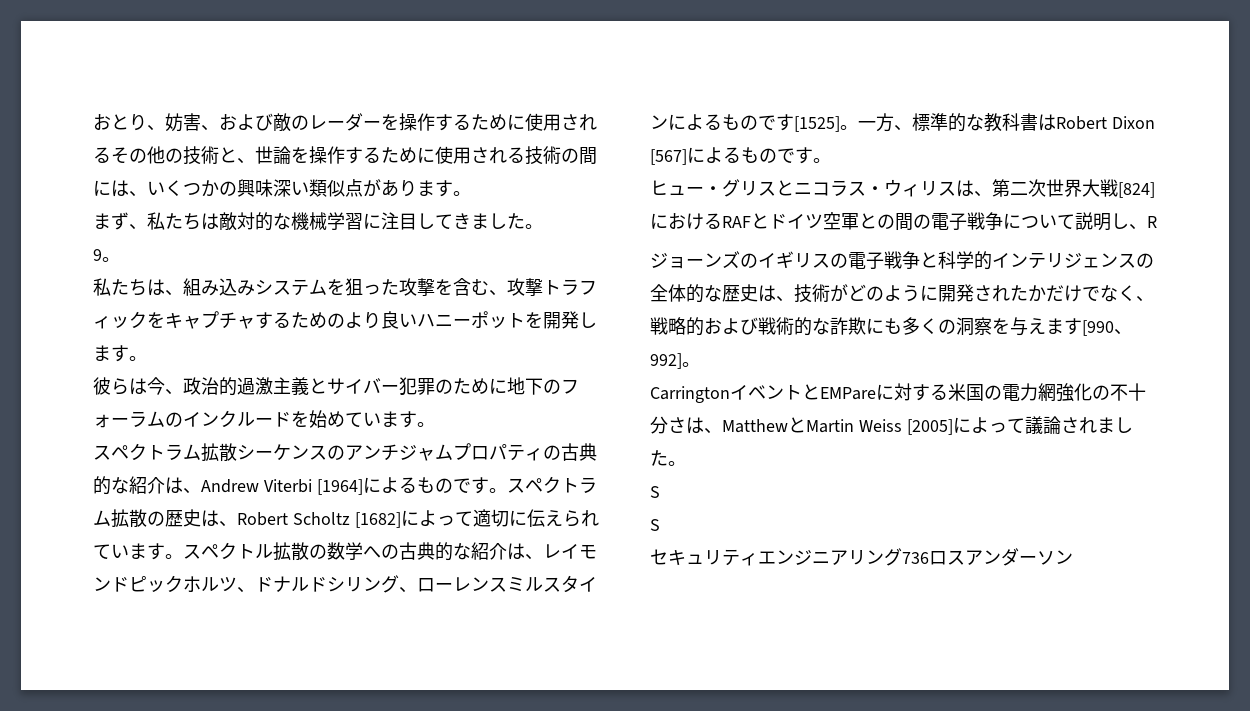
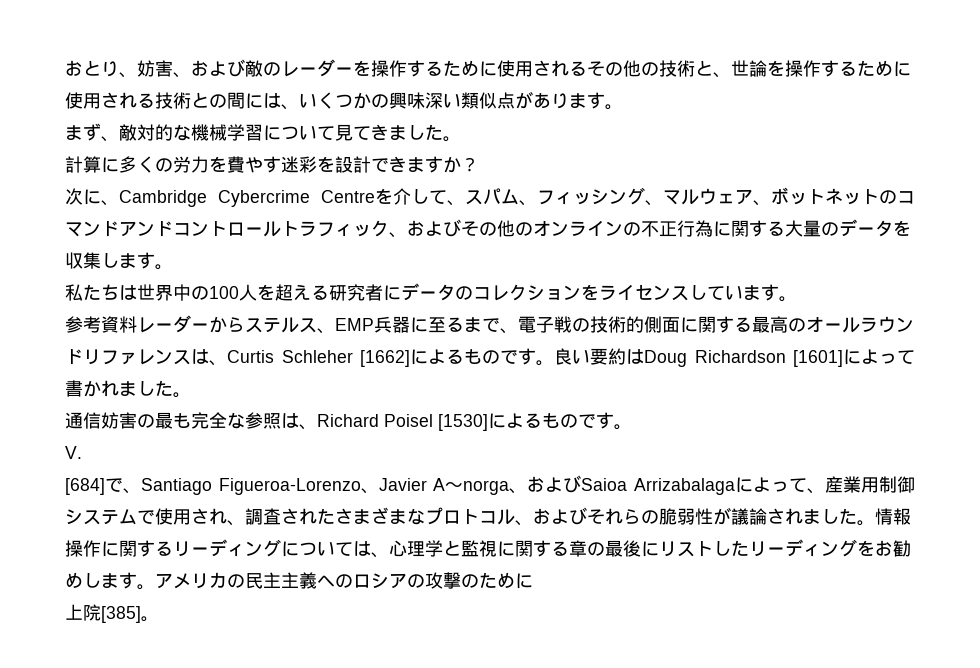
- おとり、妨害、および敵のレーダーを操作するために使用されるその他の技術と、世論を操作するために使用される技術の間には、いくつかの興味深い類似点があります。
+ おとり、妨害、および敵のレーダーを操作するために使用されるその他の技術と、世論を操作するために使用される技術との間には、いくつかの興味深い類似点があります。
- まず、私たちは敵対的な機械学習に注目してきました。
+ まず、敵対的な機械学習について見てきました。
- 9。
- 私たちは、組み込みシステムを狙った攻撃を含む、攻撃トラフィックをキャプチャするためのより良いハニーポットを開発します。
- 彼らは今、政治的過激主義とサイバー犯罪のために地下のフォーラムのインクルードを始めています。
- スペクトラム拡散シーケンスのアンチジャムプロパティの古典的な紹介は、Andrew Viterbi [1964]によるものです。スペクトラム拡散の歴史は、Robert Scholtz [1682]によって適切に伝えられています。スペクトル拡散の数学への古典的な紹介は、レイモンドピックホルツ、ドナルドシリング、ローレンスミルスタインによるものです[1525]。一方、標準的な教科書はRobert Dixon [567]によるものです。
- ヒュー・グリスとニコラス・ウィリスは、第二次世界大戦[824]におけるRAFとドイツ空軍との間の電子戦争について説明し、R
- ジョーンズのイギリスの電子戦争と科学的インテリジェンスの全体的な歴史は、技術がどのように開発されたかだけでなく、戦略的および戦術的な詐欺にも多くの洞察を与えます[990、992]。
- CarringtonイベントとEMPareに対する米国の電力網強化の不十分さは、MatthewとMartin Weiss [2005]によって議論されました。
- S
- S
- セキュリティエンジニアリング736ロスアンダーソン
+ 計算に多くの労力を費やす迷彩を設計できますか？
+ 次に、Cambridge Cybercrime Centreを介して、スパム、フィッシング、マルウェア、ボットネットのコマンドアンドコントロールトラフィック、およびその他のオンラインの不正行為に関する大量のデータを収集します。
+ 私たちは世界中の100人を超える研究者にデータのコレクションをライセンスしています。
+ 参考資料レーダーからステルス、EMP兵器に至るまで、電子戦の技術的側面に関する最高のオールラウンドリファレンスは、Curtis Schleher [1662]によるものです。良い要約はDoug Richardson [1601]によって書かれました。
+ 通信妨害の最も完全な参照は、Richard Poisel [1530]によるものです。
+ V.
+ [684]で、Santiago Figueroa-Lorenzo、Javier A〜norga、およびSaioa Arrizabalagaによって、産業用制御システムで使用され、調査されたさまざまなプロトコル、およびそれらの脆弱性が議論されました。情報操作に関するリーディングについては、心理学と監視に関する章の最後にリストしたリーディングをお勧めします。アメリカの民主主義へのロシアの攻撃のために
+ 上院[385]。

